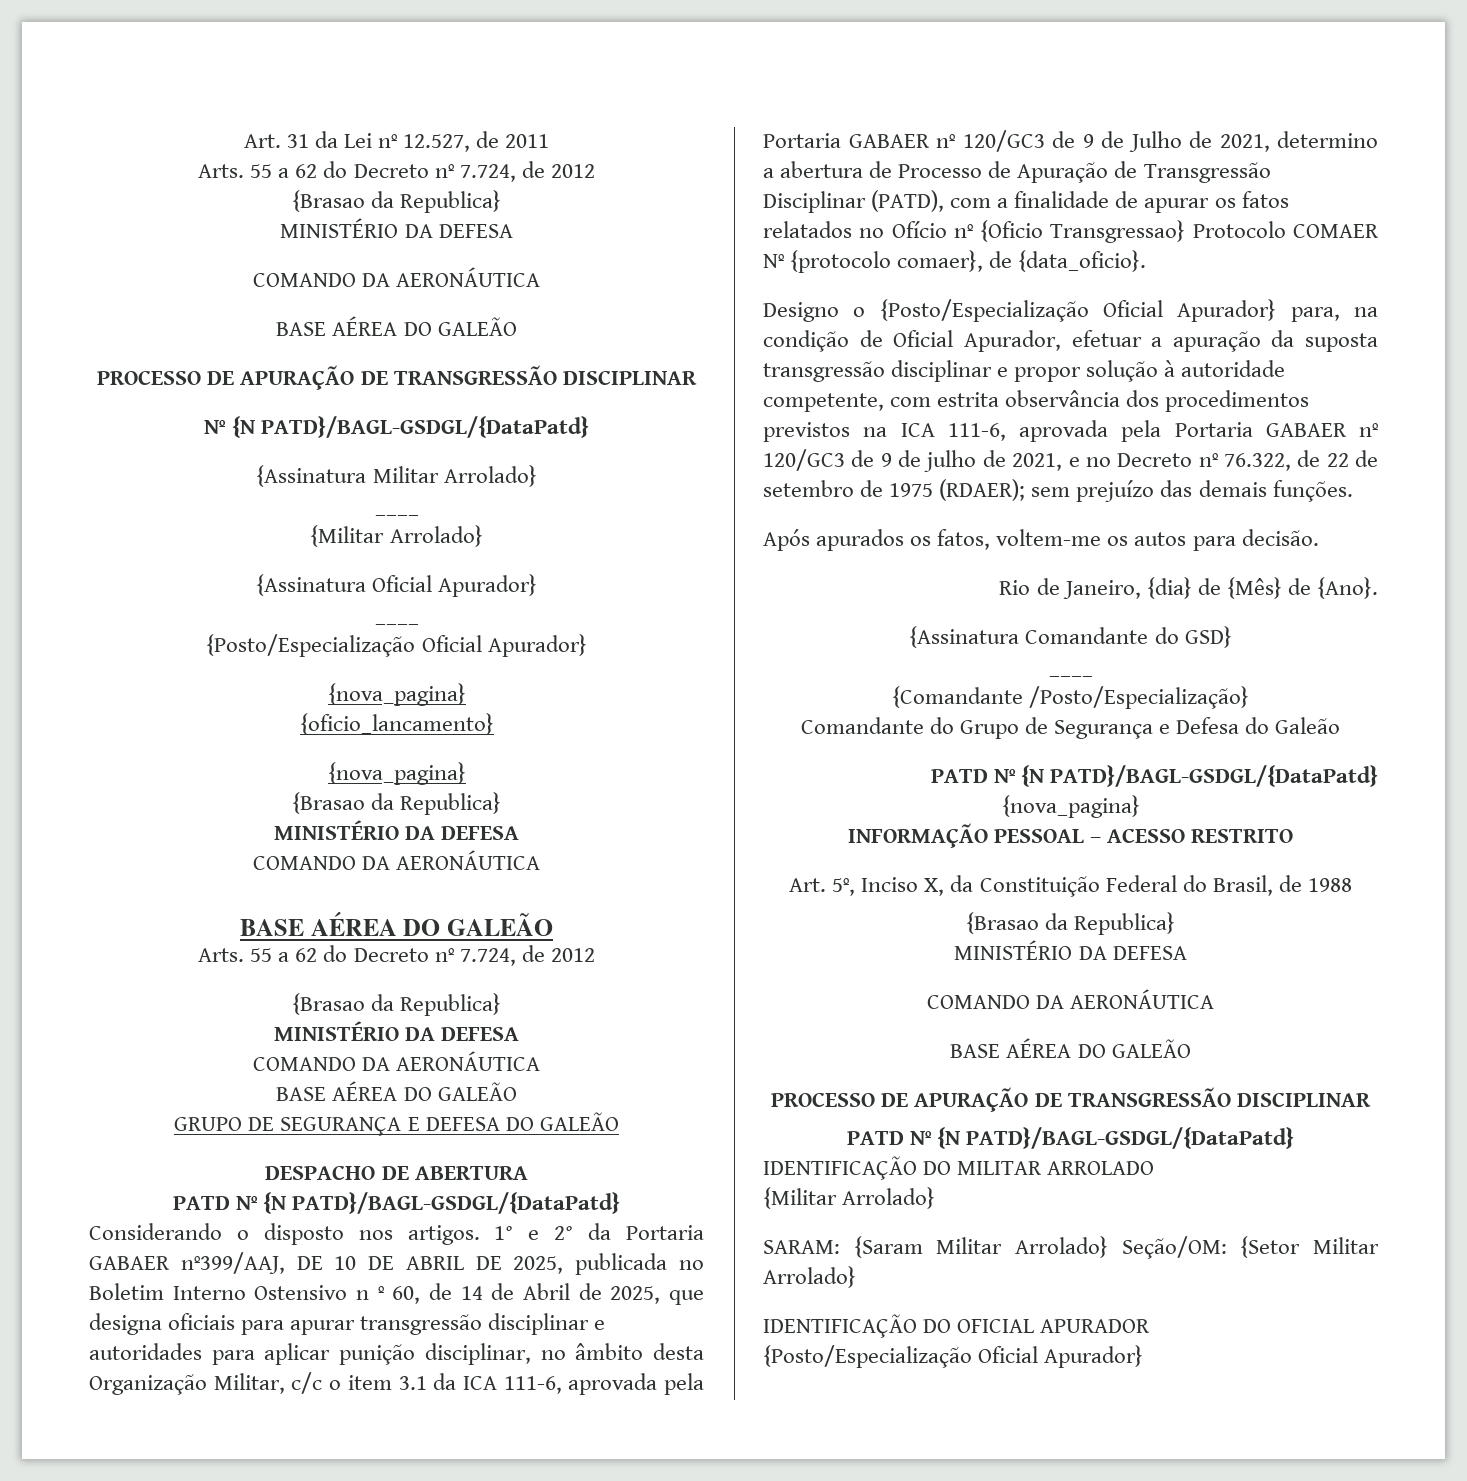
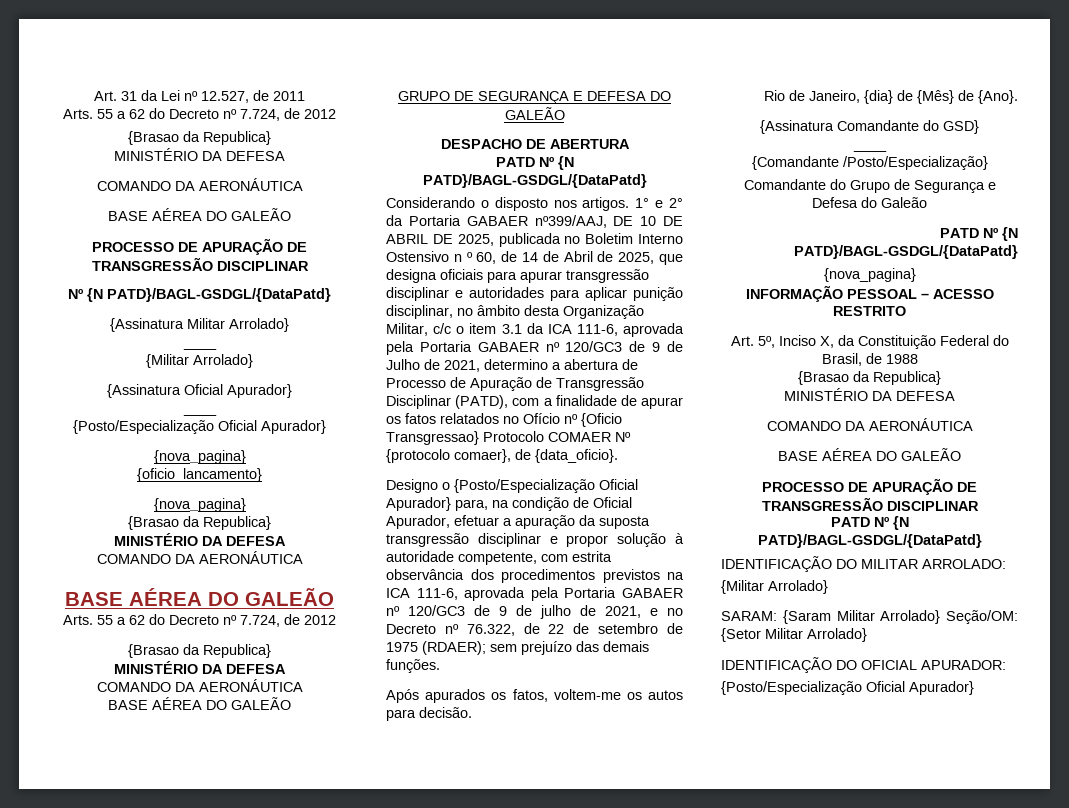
- IDENTIFICAÇÃO DO MILITAR ARROLADO
+ IDENTIFICAÇÃO DO MILITAR ARROLADO:
- IDENTIFICAÇÃO DO OFICIAL APURADOR
+ IDENTIFICAÇÃO DO OFICIAL APURADOR:

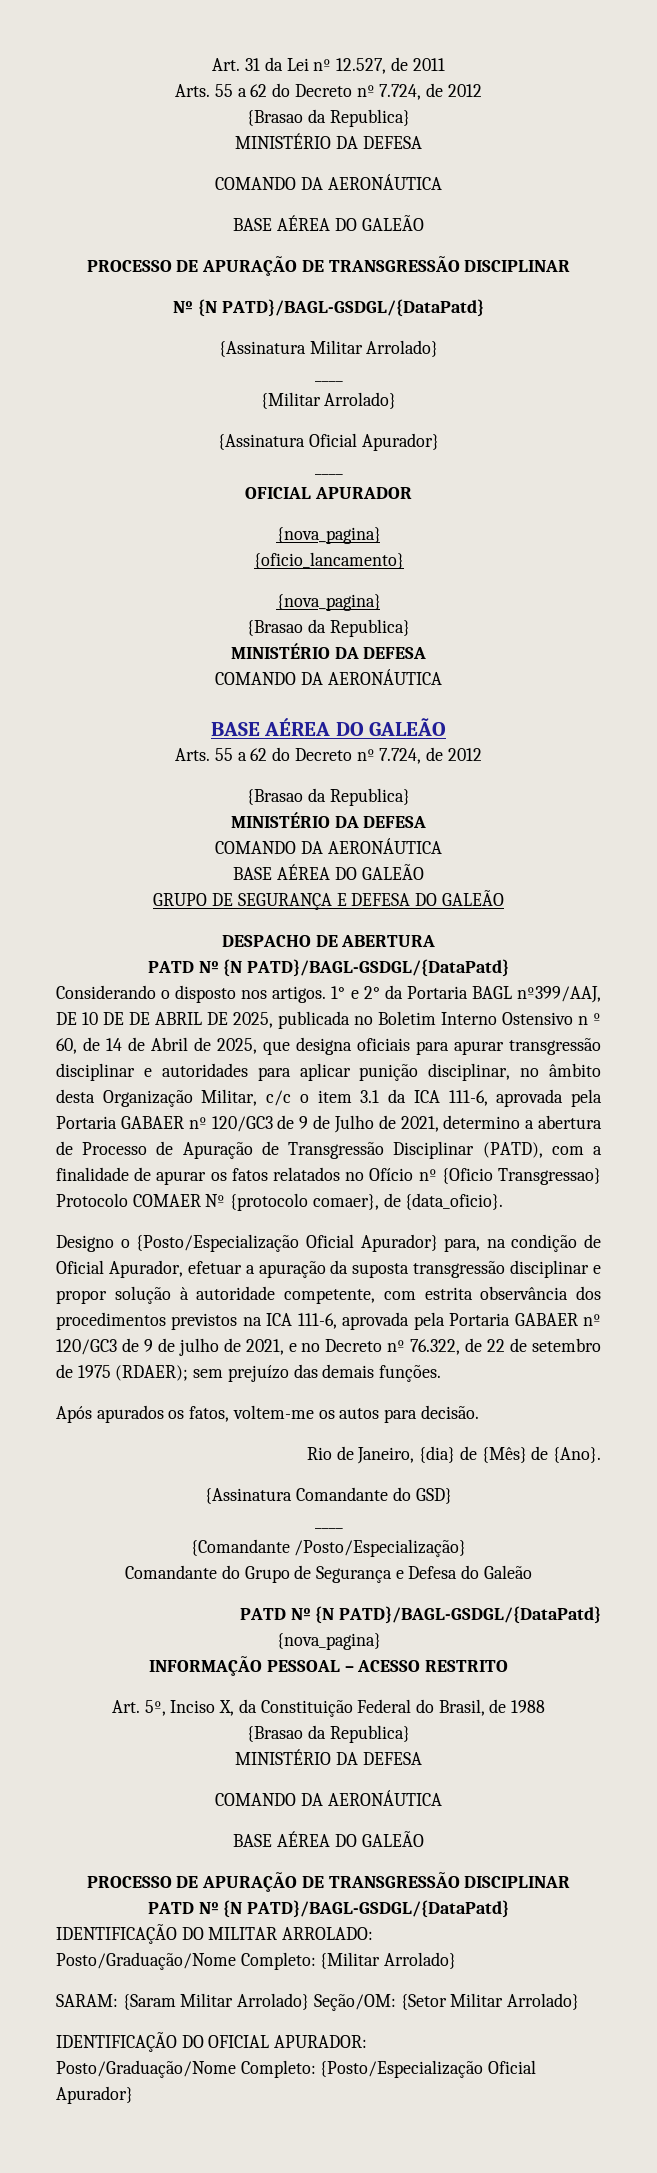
  {Assinatura Oficial Apurador}
  ____
- {Posto/Especialização Oficial Apurador}
+ OFICIAL APURADOR
- 1° e 2° da Portaria GABAER nº399/AAJ, DE 10 DE ABRIL DE 2025, publicada no Boletim Interno Ostensivo n º 60, de 14 de Abril de 2025, que designa oficiais para apurar transgressão disciplinar e autoridades para aplicar punição disciplinar, no âmbito desta Organização Militar, c/c o item 3.1 da ICA 111-6, aprovada pela Portaria GABAER nº 120/GC3 de 9 de Julho de 2021, determino a abertura de Processo de Apuração de Transgressão Disciplinar (PATD), com a finalidade de apurar os fatos relatados no Ofício nº {Oficio Transgressao} Protocolo COMAER Nº {protocolo comaer}, de {data_oficio}.
+ 1° e 2° da Portaria BAGL nº399/AAJ, DE 10 DE DE ABRIL DE 2025, publicada no Boletim Interno Ostensivo n º 60, de 14 de Abril de 2025, que designa oficiais para apurar transgressão disciplinar e autoridades para aplicar punição disciplinar, no âmbito desta Organização Militar, c/c o item 3.1 da ICA 111-6, aprovada pela Portaria GABAER nº 120/GC3 de 9 de Julho de 2021, determino a abertura de Processo de Apuração de Transgressão Disciplinar (PATD), com a finalidade de apurar os fatos relatados no Ofício nº {Oficio Transgressao} Protocolo COMAER Nº {protocolo comaer}, de {data_oficio}.
  IDENTIFICAÇÃO DO MILITAR ARROLADO:
- {Militar Arrolado}
+ Posto/Graduação/Nome Completo: {Militar Arrolado}
  IDENTIFICAÇÃO DO OFICIAL APURADOR:
- {Posto/Especialização Oficial Apurador}
+ Posto/Graduação/Nome Completo: {Posto/Especialização Oficial Apurador}

